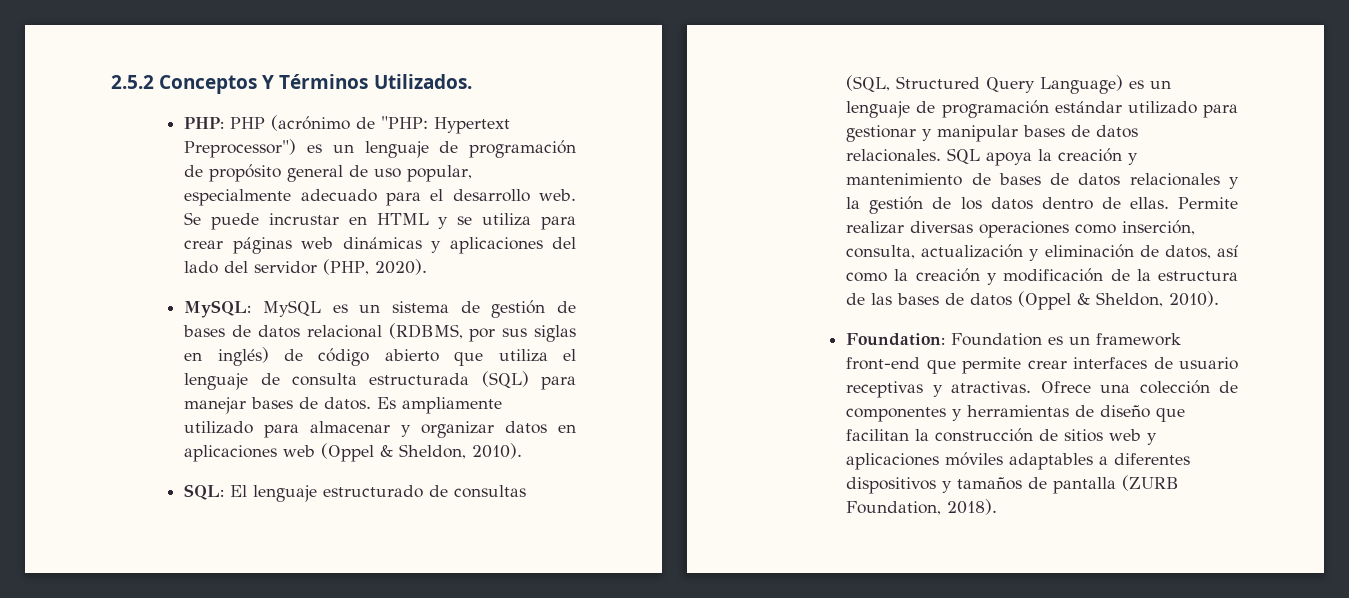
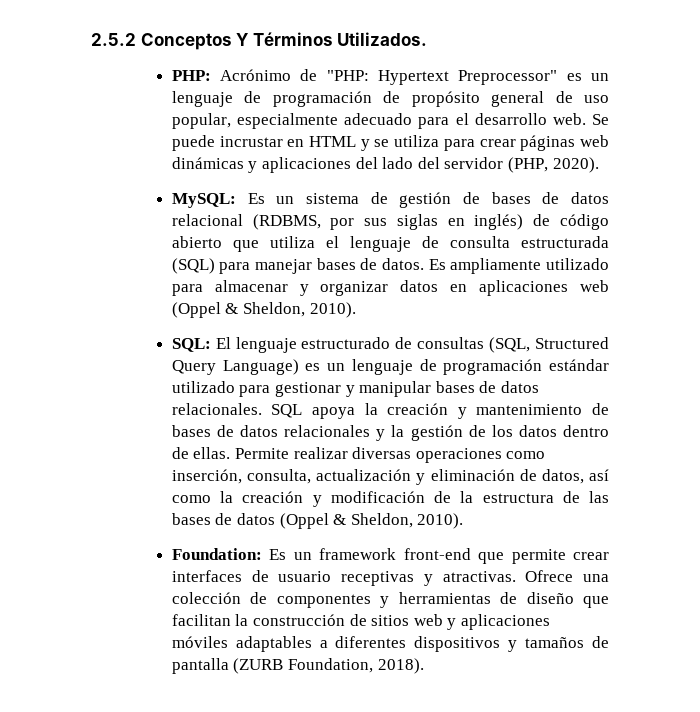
- PHP: PHP (acrónimo de "PHP: Hypertext Preprocessor") es un lenguaje de programación de propósito general de uso popular, especialmente adecuado para el desarrollo web.
+ PHP: Acrónimo de "PHP: Hypertext Preprocessor" es un lenguaje de programación de propósito general de uso popular, especialmente adecuado para el desarrollo web.
- MySQL: MySQL es un sistema de gestión de bases de datos relacional (RDBMS, por sus siglas en inglés) de código abierto que utiliza el lenguaje de consulta estructurada (SQL) para manejar bases de datos.
+ MySQL: Es un sistema de gestión de bases de datos relacional (RDBMS, por sus siglas en inglés) de código abierto que utiliza el lenguaje de consulta estructurada (SQL) para manejar bases de datos.
- Foundation: Foundation es un framework front-end que permite crear interfaces de usuario receptivas y atractivas.
+ Foundation: Es un framework front-end que permite crear interfaces de usuario receptivas y atractivas.

